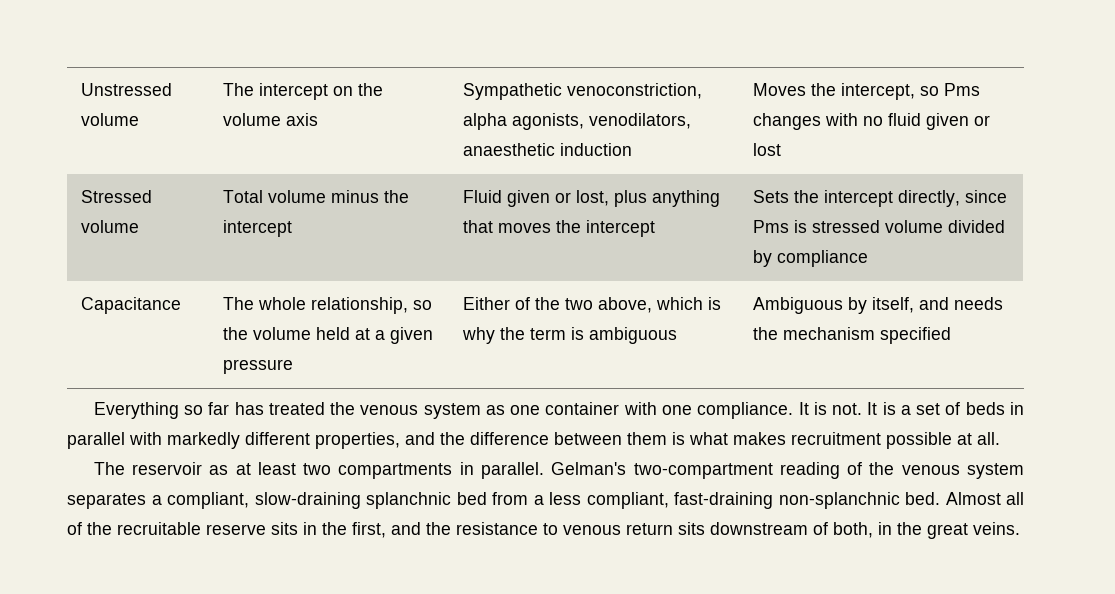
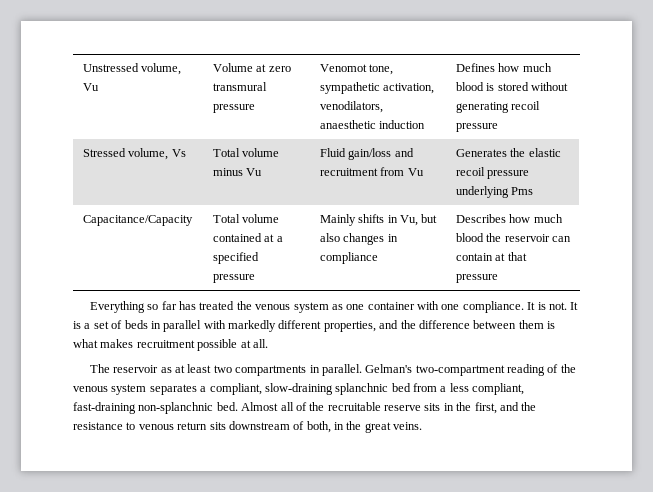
- Unstressed volume | The intercept on the volume axis | Sympathetic venoconstriction, alpha agonists, venodilators, anaesthetic induction | Moves the intercept, so Pms changes with no fluid given or lost
+ Unstressed volume, Vu | Volume at zero transmural pressure | Venomot tone, sympathetic activation, venodilators, anaesthetic induction | Defines how much blood is stored without generating recoil pressure
- Stressed volume | Total volume minus the intercept | Fluid given or lost, plus anything that moves the intercept | Sets the intercept directly, since Pms is stressed volume divided by compliance
- Capacitance | The whole relationship, so the volume held at a given pressure | Either of the two above, which is why the term is ambiguous | Ambiguous by itself, and needs the mechanism specified
+ Stressed volume, Vs | Total volume minus Vu | Fluid gain/loss and recruitment from Vu | Generates the elastic recoil pressure underlying Pms
+ Capacitance/Capacity | Total volume contained at a specified pressure | Mainly shifts in Vu, but also changes in compliance | Describes how much blood the reservoir can contain at that pressure

